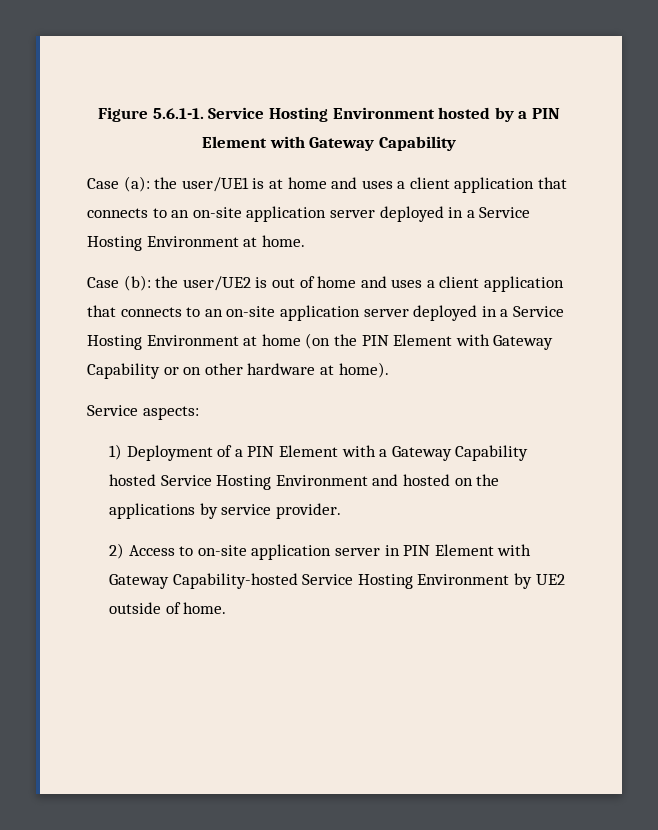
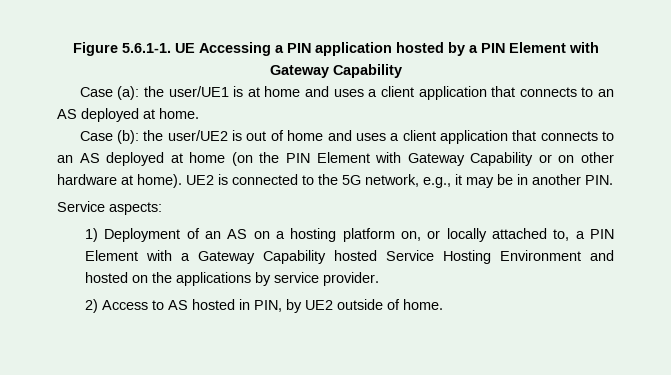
- Figure 5.6.1-1. Service Hosting Environment hosted by a PIN Element with Gateway Capability
+ Figure 5.6.1-1. UE Accessing a PIN application hosted by a PIN Element with Gateway Capability
- Case (a): the user/UE1 is at home and uses a client application that connects to an on-site application server deployed in a Service Hosting Environment at home.
+ Case (a): the user/UE1 is at home and uses a client application that connects to an AS deployed at home.
- Case (b): the user/UE2 is out of home and uses a client application that connects to an on-site application server deployed in a Service Hosting Environment at home (on the PIN Element with Gateway Capability or on other hardware at home).
+ Case (b): the user/UE2 is out of home and uses a client application that connects to an AS deployed at home (on the PIN Element with Gateway Capability or on other hardware at home). UE2 is connected to the 5G network, e.g., it may be in another PIN.
- 1) Deployment of a PIN Element with a Gateway Capability hosted Service Hosting Environment and hosted on the applications by service provider.
+ 1) Deployment of an AS on a hosting platform on, or locally attached to, a PIN Element with a Gateway Capability hosted Service Hosting Environment and hosted on the applications by service provider.
- 2) Access to on-site application server in PIN Element with Gateway Capability-hosted Service Hosting Environment by UE2 outside of home.
+ 2) Access to AS hosted in PIN, by UE2 outside of home.

